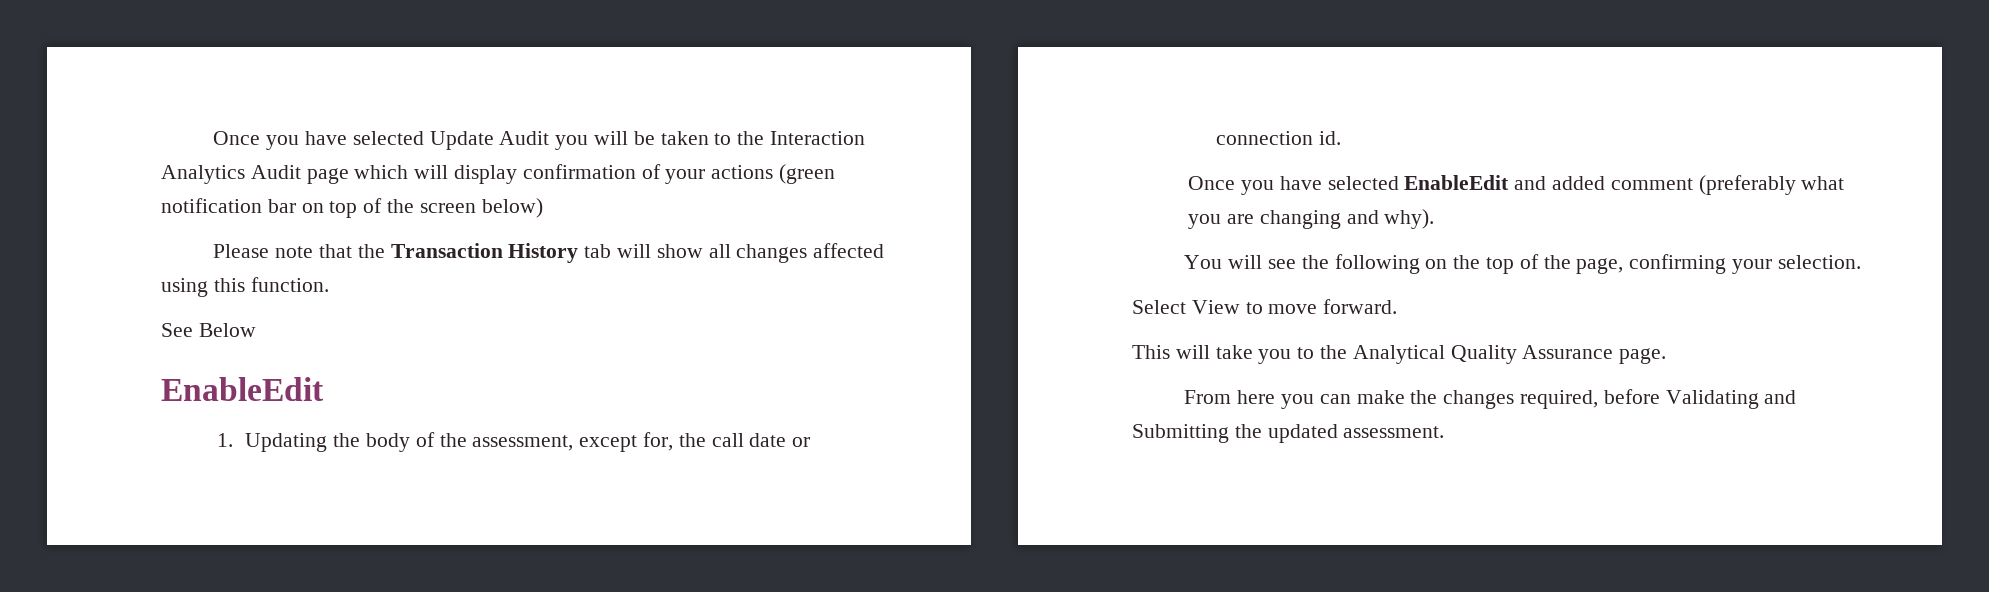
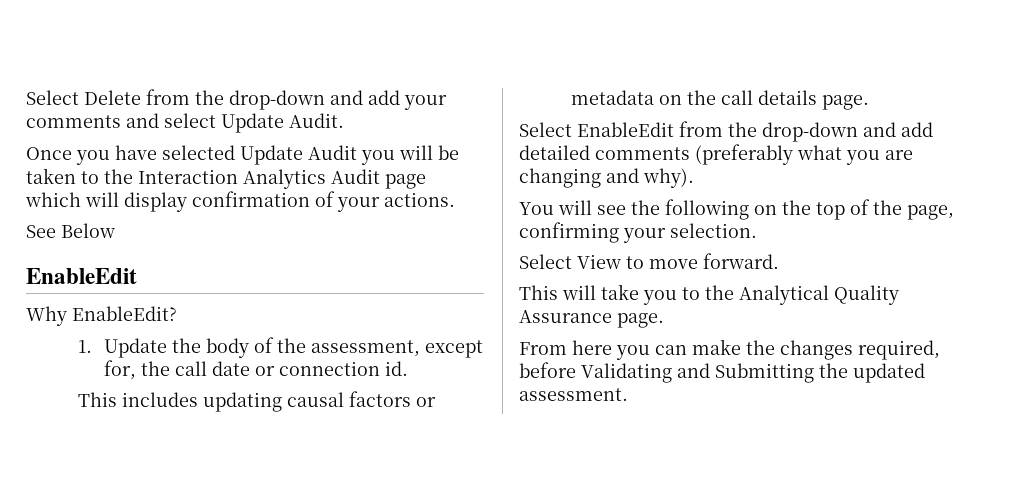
+ Select Delete from the drop-down and add your comments and select Update Audit.
- Once you have selected Update Audit you will be taken to the Interaction Analytics Audit page which will display confirmation of your actions (green notification bar on top of the screen below)
- Please note that the Transaction History tab will show all changes affected using this function.
+ Once you have selected Update Audit you will be taken to the Interaction Analytics Audit page which will display confirmation of your actions.
+ Why EnableEdit?
- 1. Updating the body of the assessment, except for, the call date or connection id.
+ 1. Update the body of the assessment, except for, the call date or connection id.
- Once you have selected EnableEdit and added comment (preferably what you are changing and why).
+ This includes updating causal factors or metadata on the call details page.
+ Select EnableEdit from the drop-down and add detailed comments (preferably what you are changing and why).

